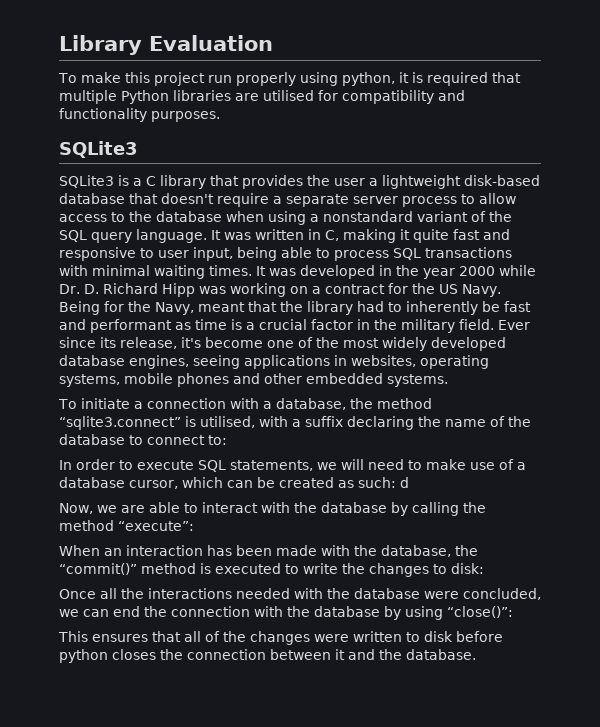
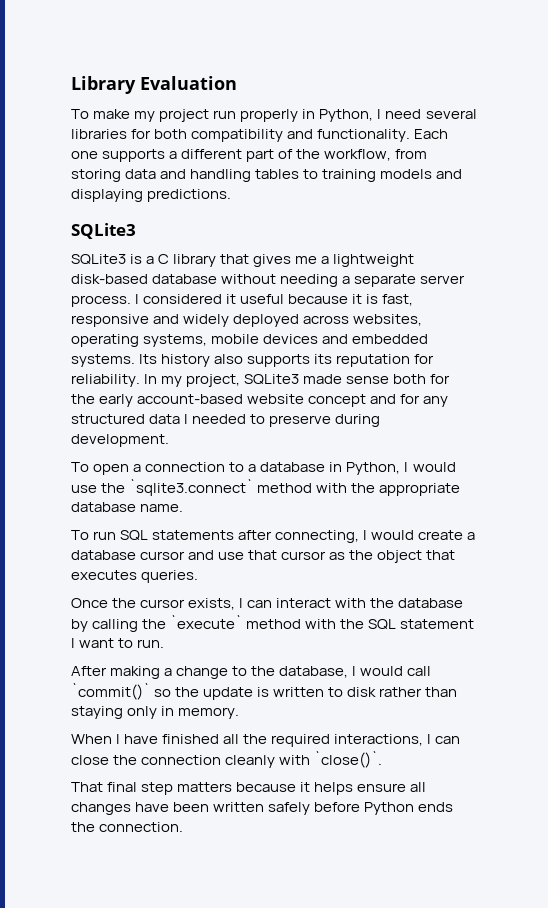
- To make this project run properly using python, it is required that multiple Python libraries are utilised for compatibility and functionality purposes.
+ To make my project run properly in Python, I need several libraries for both compatibility and functionality. Each one supports a different part of the workflow, from storing data and handling tables to training models and displaying predictions.
- SQLite3 is a C library that provides the user a lightweight disk-based database that doesn't require a separate server process to allow access to the database when using a nonstandard variant of the SQL query language. It was written in C, making it quite fast and responsive to user input, being able to process SQL transactions with minimal waiting times. It was developed in the year 2000 while Dr. D. Richard Hipp was working on a contract for the US Navy. Being for the Navy, meant that the library had to inherently be fast and performant as time is a crucial factor in the military field. Ever since its release, it's become one of the most widely developed database engines, seeing applications in websites, operating systems, mobile phones and other embedded systems.
- To initiate a connection with a database, the method “sqlite3.connect” is utilised, with a suffix declaring the name of the database to connect to:
- In order to execute SQL statements, we will need to make use of a database cursor, which can be created as such: d
- Now, we are able to interact with the database by calling the method “execute”:
- When an interaction has been made with the database, the “commit()” method is executed to write the changes to disk:
- Once all the interactions needed with the database were concluded, we can end the connection with the database by using “close()”:
- This ensures that all of the changes were written to disk before python closes the connection between it and the database.
+ SQLite3 is a C library that gives me a lightweight disk-based database without needing a separate server process. I considered it useful because it is fast, responsive and widely deployed across websites, operating systems, mobile devices and embedded systems. Its history also supports its reputation for reliability. In my project, SQLite3 made sense both for the early account-based website concept and for any structured data I needed to preserve during development.
+ To open a connection to a database in Python, I would use the `sqlite3.connect` method with the appropriate database name.
+ To run SQL statements after connecting, I would create a database cursor and use that cursor as the object that executes queries.
+ Once the cursor exists, I can interact with the database by calling the `execute` method with the SQL statement I want to run.
+ After making a change to the database, I would call `commit()` so the update is written to disk rather than staying only in memory.
+ When I have finished all the required interactions, I can close the connection cleanly with `close()`.
+ That final step matters because it helps ensure all changes have been written safely before Python ends the connection.

